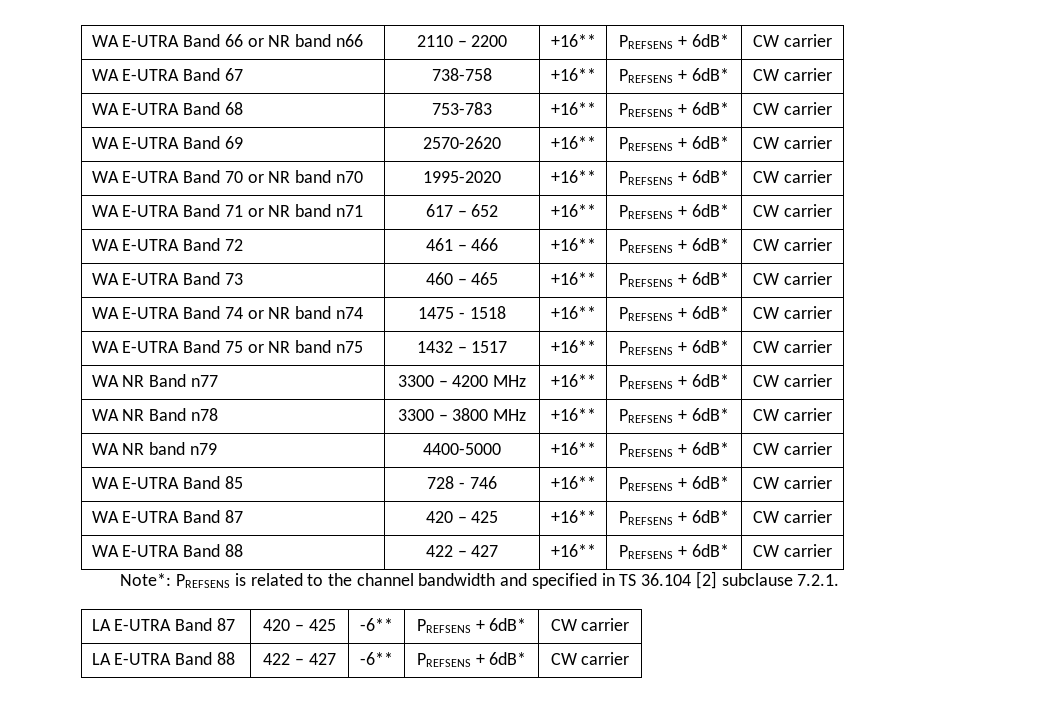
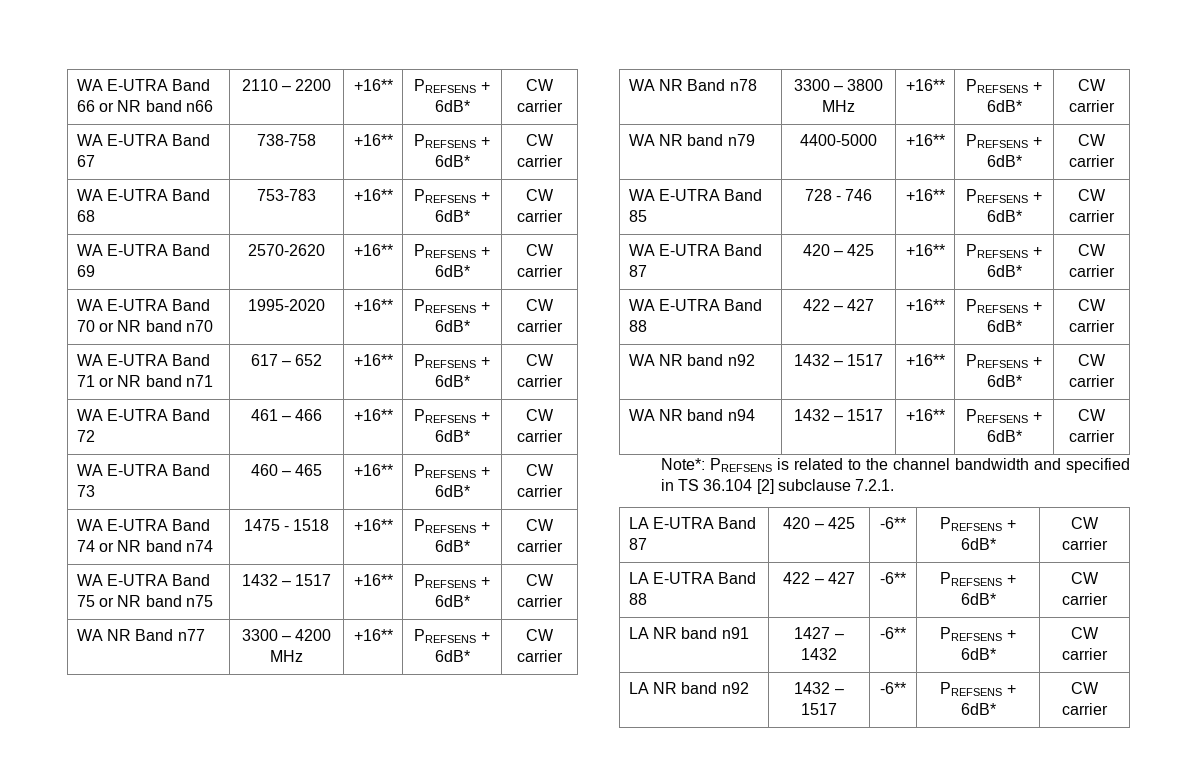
+ WA NR band n92 | 1432 – 1517 | +16** | PREFSENS + 6dB* | CW carrier
+ WA NR band n94 | 1432 – 1517 | +16** | PREFSENS + 6dB* | CW carrier
+ LA NR band n91 | 1427 – 1432 | -6** | PREFSENS + 6dB* | CW carrier
+ LA NR band n92 | 1432 – 1517 | -6** | PREFSENS + 6dB* | CW carrier

